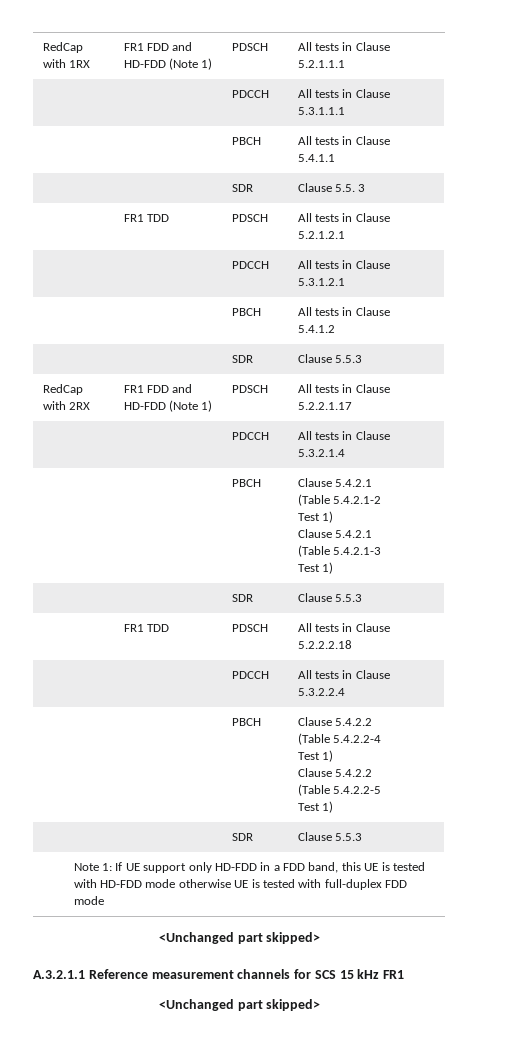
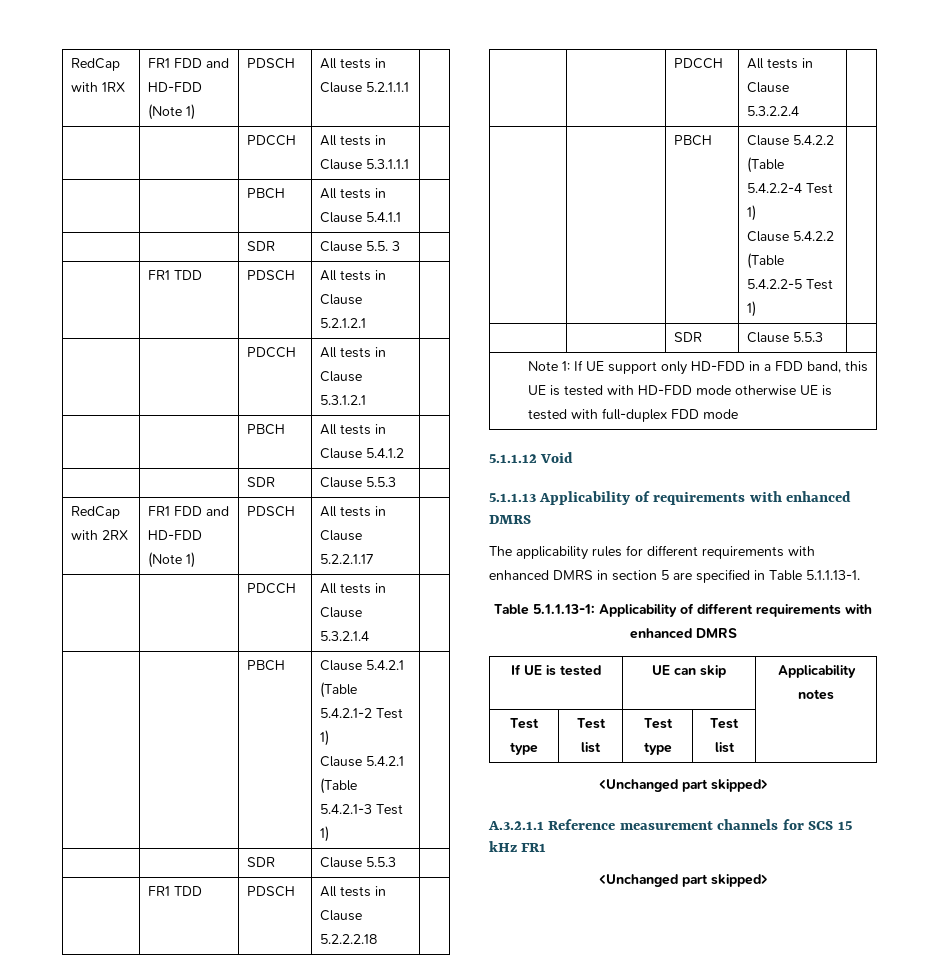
+ 5.1.1.12 Void
+ 5.1.1.13 Applicability of requirements with enhanced DMRS
+ The applicability rules for different requirements with enhanced DMRS in section 5 are specified in Table 5.1.1.13-1.
+ Table 5.1.1.13-1: Applicability of different requirements with enhanced DMRS
+ If UE is tested | UE can skip | Applicability notes
+ Test type | Test list | Test type | Test list |

